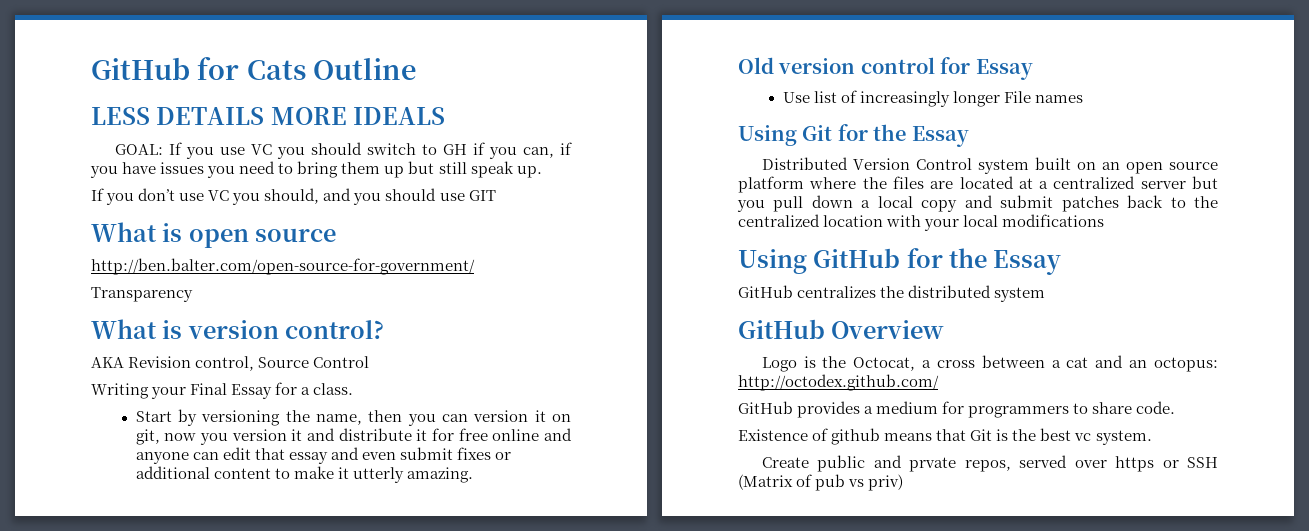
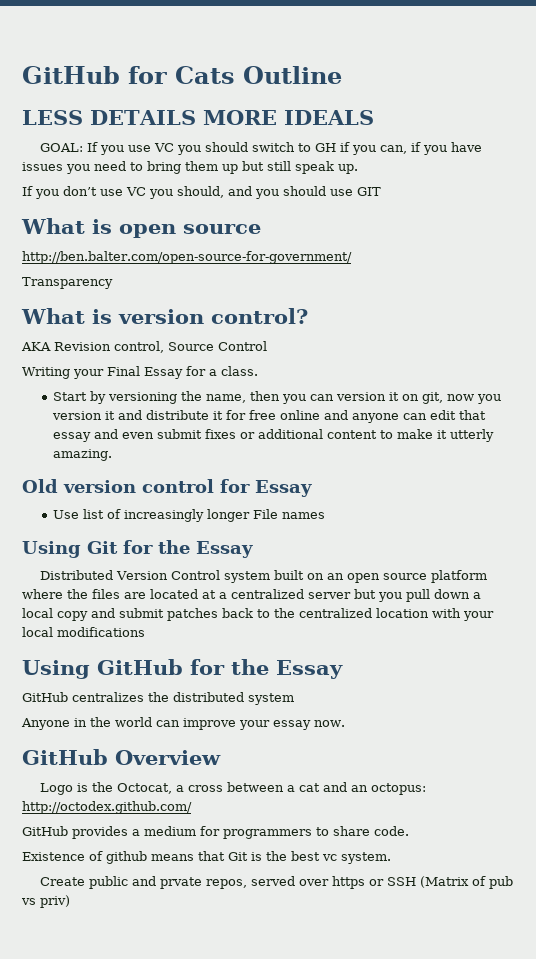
+ Anyone in the world can improve your essay now.

